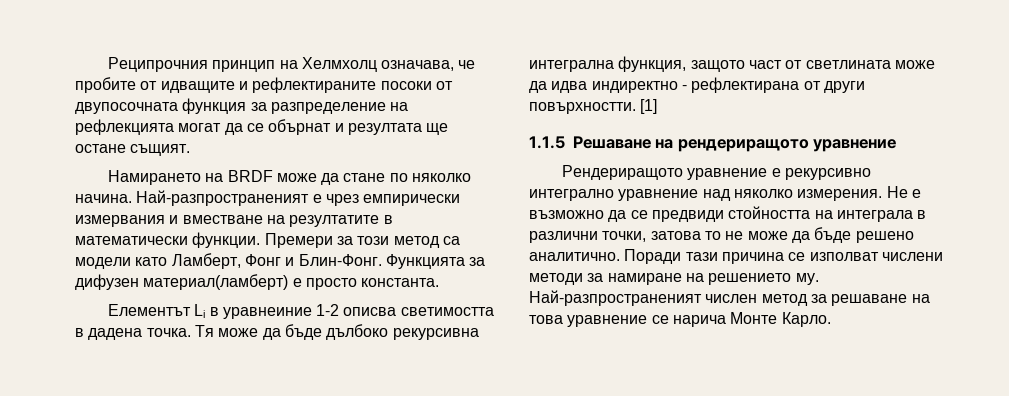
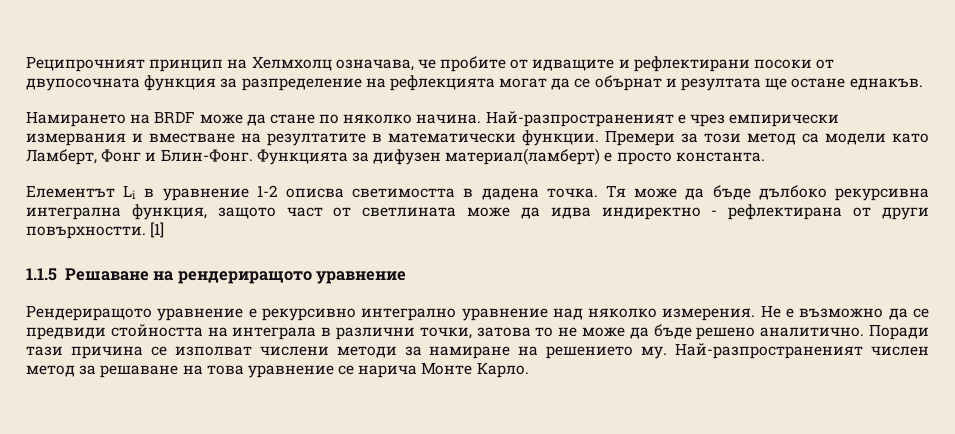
- Реципрочния принцип на Хелмхолц означава, че пробите от идващите и рефлектираните посоки от двупосочната функция за разпределение на рефлекцията могат да се обърнат и резултата ще остане същият.
+ Реципрочният принцип на Хелмхолц означава, че пробите от идващите и рефлектирани посоки от двупосочната функция за разпределение на рефлекцията могат да се обърнат и резултата ще остане еднакъв.
- Елементът Li в уравнеиние 1-2 описва светимостта в дадена точка.
+ Елементът Li в уравнение 1-2 описва светимостта в дадена точка.

